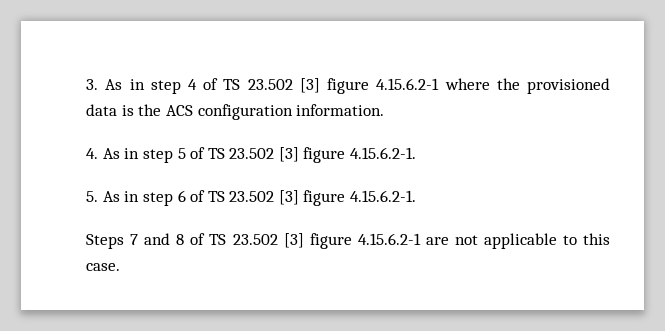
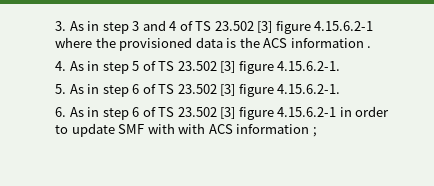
- 3. As in step 4 of TS 23.502 [3] figure 4.15.6.2-1 where the provisioned data is the ACS configuration information.
+ 3. As in step 3 and 4 of TS 23.502 [3] figure 4.15.6.2-1 where the provisioned data is the ACS information .
- Steps 7 and 8 of TS 23.502 [3] figure 4.15.6.2-1 are not applicable to this case.
+ 6. As in step 6 of TS 23.502 [3] figure 4.15.6.2-1 in order to update SMF with with ACS information ;

